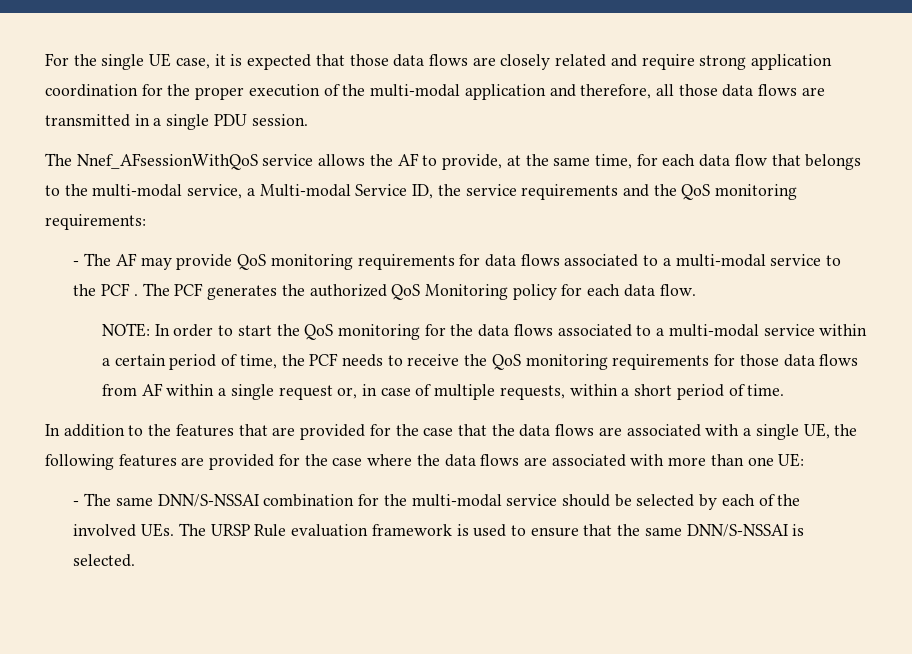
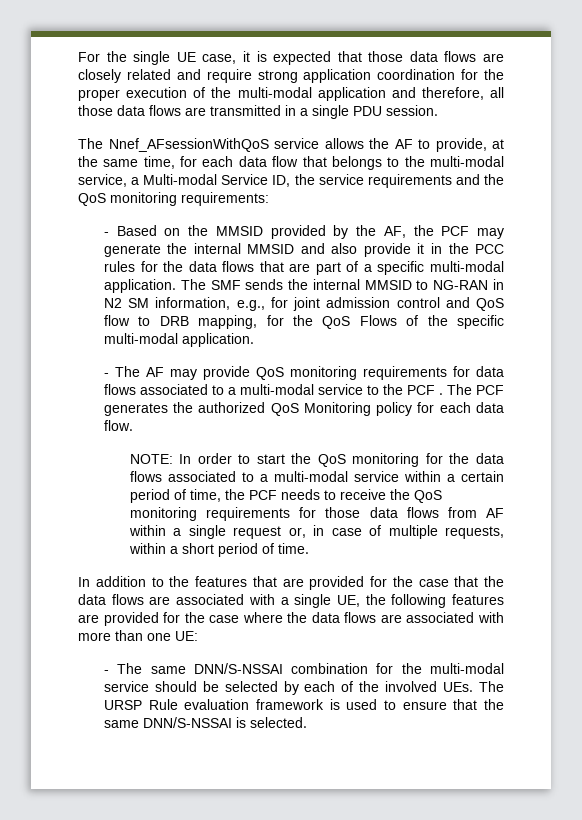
+ - Based on the MMSID provided by the AF, the PCF may generate the internal MMSID and also provide it in the PCC rules for the data flows that are part of a specific multi-modal application. The SMF sends the internal MMSID to NG-RAN in N2 SM information, e.g., for joint admission control and QoS flow to DRB mapping, for the QoS Flows of the specific multi-modal application.

